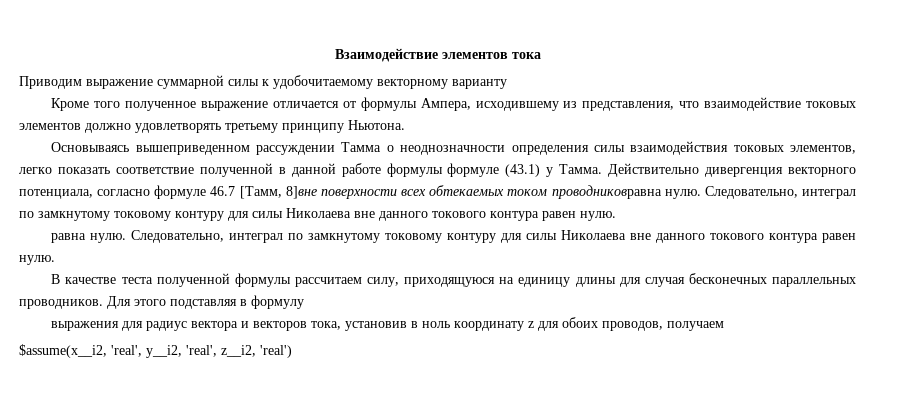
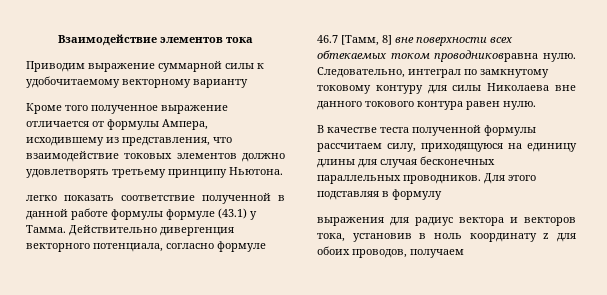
- Основываясь вышеприведенном рассуждении Тамма о неоднозначности определения силы взаимодействия токовых элементов, легко показать соответствие полученной в данной работе формулы формуле (43.1) у Тамма.
+ легко показать соответствие полученной в данной работе формулы формуле (43.1) у Тамма.
- Действительно дивергенция векторного потенциала, согласно формуле 46.7 [Тамм, 8]вне поверхности всех обтекаемых током проводниковравна нулю.
+ Действительно дивергенция векторного потенциала, согласно формуле 46.7 [Тамм, 8] вне поверхности всех обтекаемых током проводниковравна нулю.
- равна нулю. Следовательно, интеграл по замкнутому токовому контуру для силы Николаева вне данного токового контура равен нулю.
- $assume(x__i2, 'real', y__i2, 'real', z__i2, 'real')

